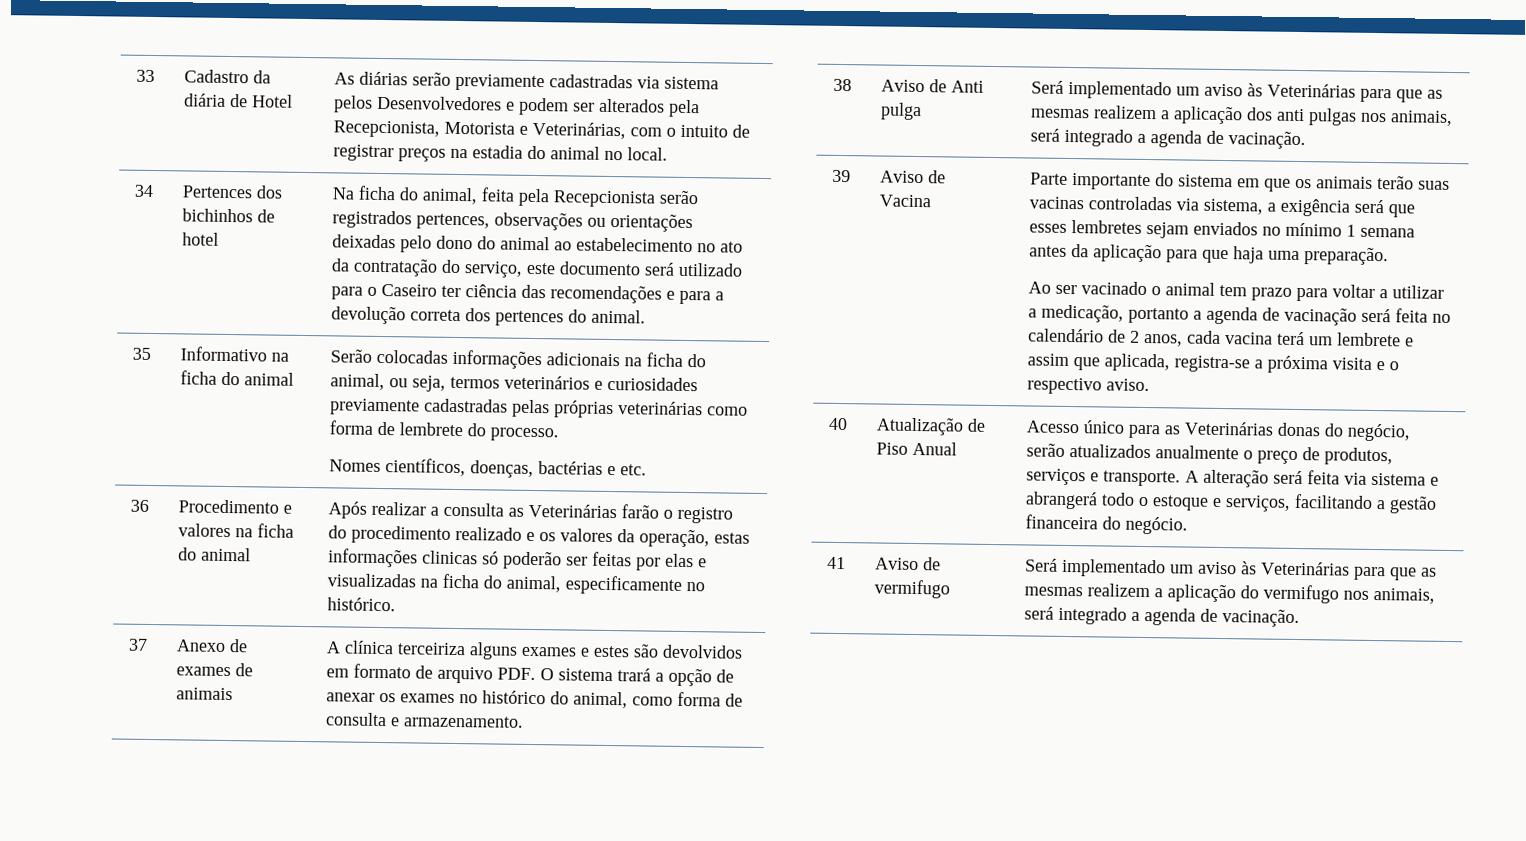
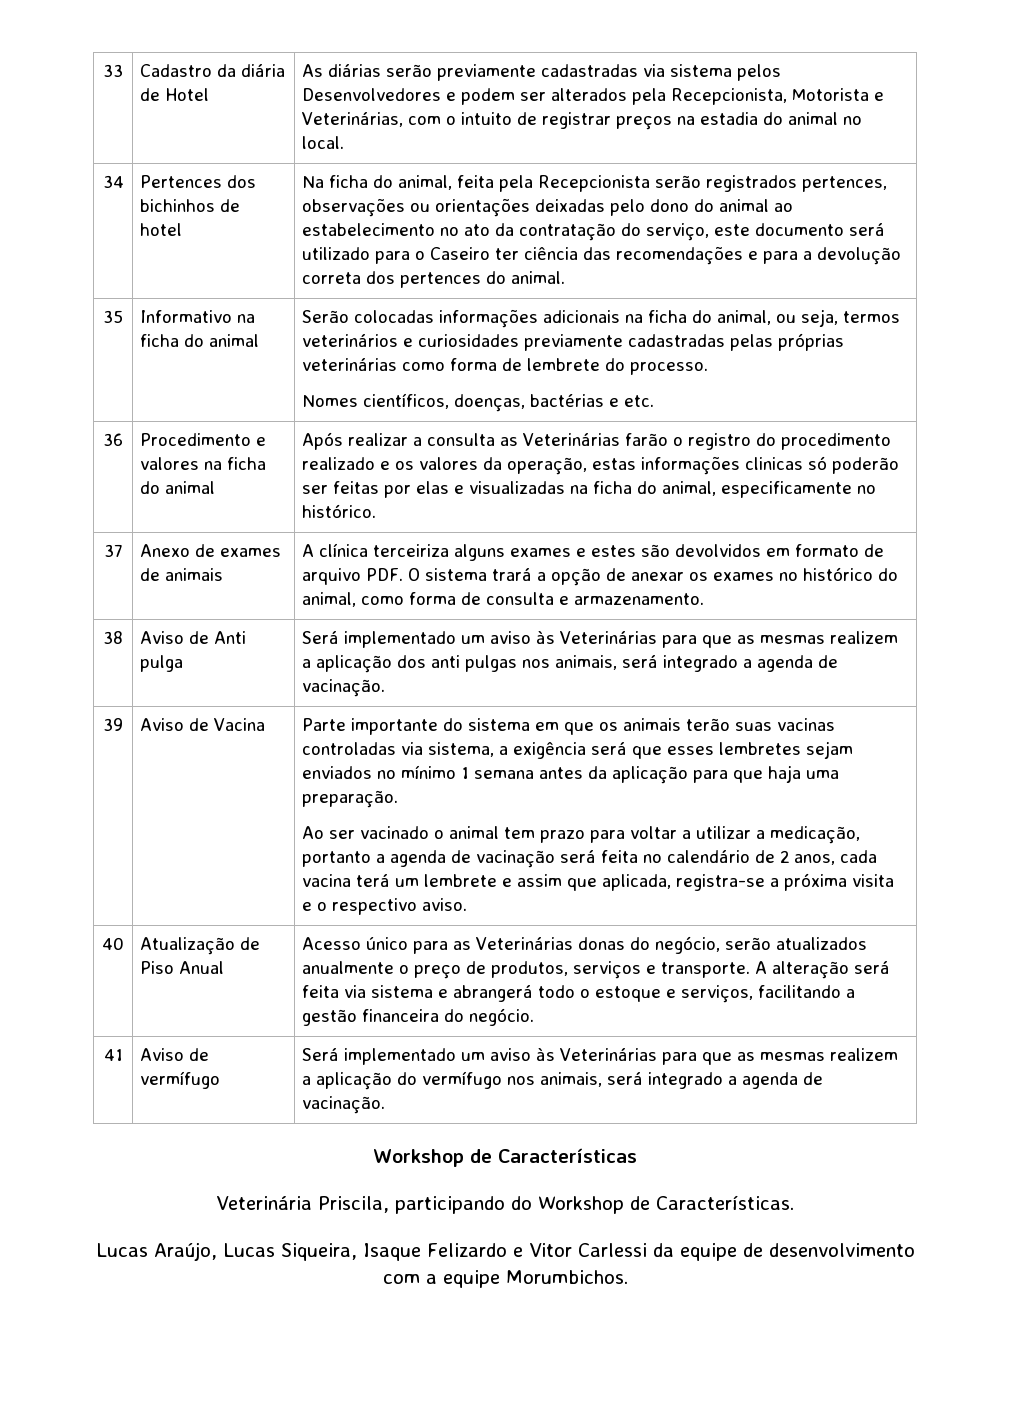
- 41 | Aviso de vermifugo | Será implementado um aviso às Veterinárias para que as mesmas realizem a aplicação do vermifugo nos animais, será integrado a agenda de vacinação.
+ 41 | Aviso de vermífugo | Será implementado um aviso às Veterinárias para que as mesmas realizem a aplicação do vermífugo nos animais, será integrado a agenda de vacinação.
+ Workshop de Características
+ Veterinária Priscila, participando do Workshop de Características.
+ Lucas Araújo, Lucas Siqueira, Isaque Felizardo e Vitor Carlessi da equipe de desenvolvimento com a equipe Morumbichos.

